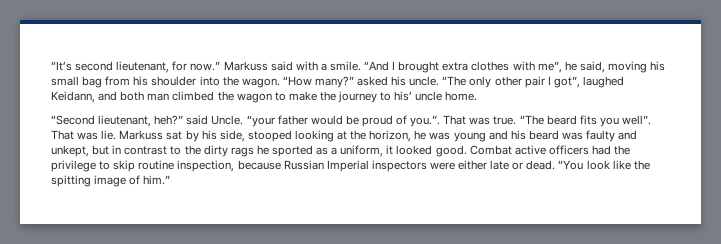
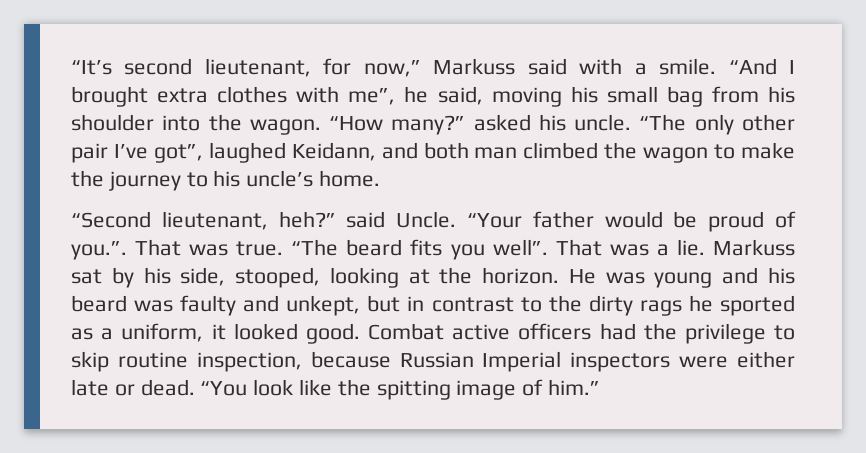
- “It’s second lieutenant, for now.” Markuss said with a smile.
+ “It’s second lieutenant, for now,” Markuss said with a smile.
- “The only other pair I got”, laughed Keidann, and both man climbed the wagon to make the journey to his’ uncle home.
+ “The only other pair I’ve got”, laughed Keidann, and both man climbed the wagon to make the journey to his uncle’s home.
- “your father would be proud of you.”. That was true.
+ “Your father would be proud of you.”. That was true.
- That was lie.
+ That was a lie.
- Markuss sat by his side, stooped looking at the horizon, he was young and his beard was faulty and unkept, but in contrast to the dirty rags he sported as a uniform, it looked good.
+ Markuss sat by his side, stooped, looking at the horizon. He was young and his beard was faulty and unkept, but in contrast to the dirty rags he sported as a uniform, it looked good.

